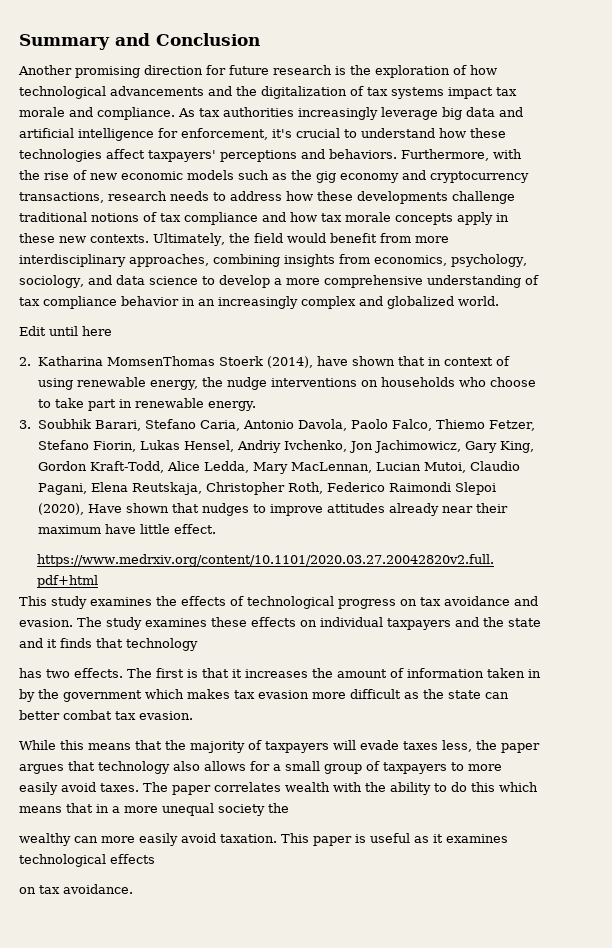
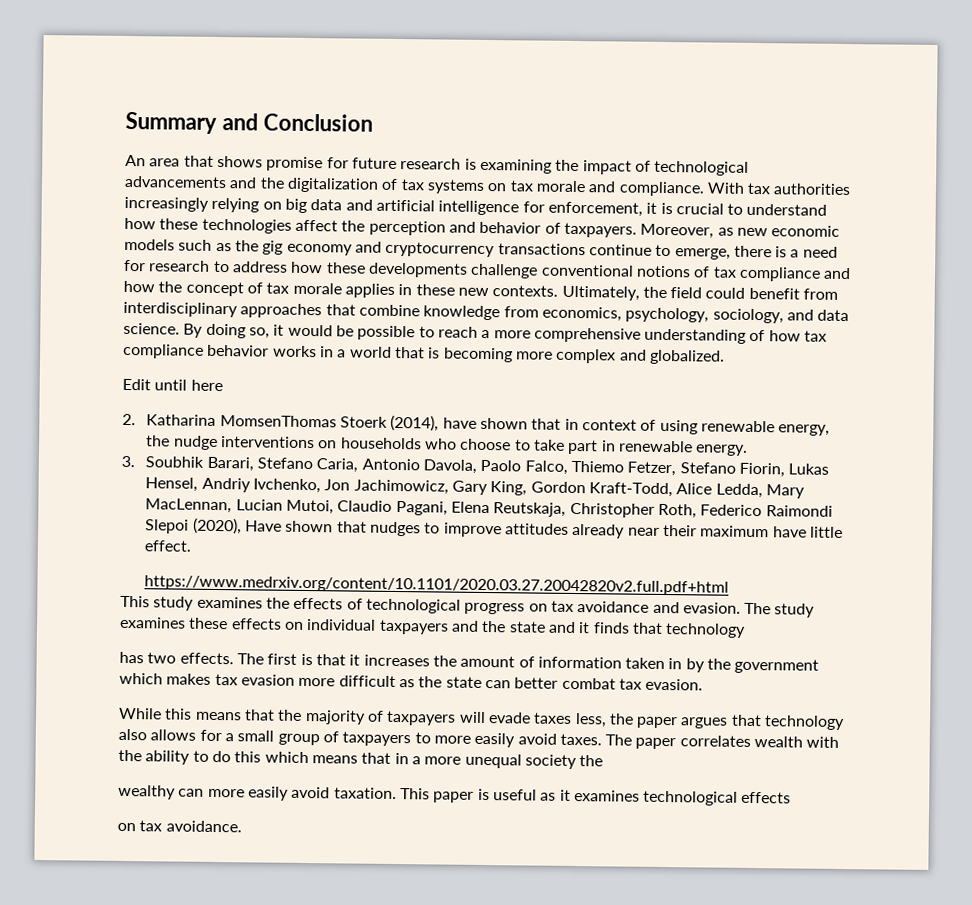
- Another promising direction for future research is the exploration of how technological advancements and the digitalization of tax systems impact tax morale and compliance.
+ An area that shows promise for future research is examining the impact of technological advancements and the digitalization of tax systems on tax morale and compliance.
- As tax authorities increasingly leverage big data and artificial intelligence for enforcement, it's crucial to understand how these technologies affect taxpayers' perceptions and behaviors. Furthermore, with the rise of new economic models such as the gig economy and cryptocurrency transactions, research needs to address how these developments challenge traditional notions of tax compliance and how tax morale concepts apply in these new contexts.
+ With tax authorities increasingly relying on big data and artificial intelligence for enforcement, it is crucial to understand how these technologies affect the perception and behavior of taxpayers. Moreover, as new economic models such as the gig economy and cryptocurrency transactions continue to emerge, there is a need for research to address how these developments challenge conventional notions of tax compliance and how the concept of tax morale applies in these new contexts.
- Ultimately, the field would benefit from more interdisciplinary approaches, combining insights from economics, psychology, sociology, and data science to develop a more comprehensive understanding of tax compliance behavior in an increasingly complex and globalized world.
+ Ultimately, the field could benefit from interdisciplinary approaches that combine knowledge from economics, psychology, sociology, and data science. By doing so, it would be possible to reach a more comprehensive understanding of how tax compliance behavior works in a world that is becoming more complex and globalized.

